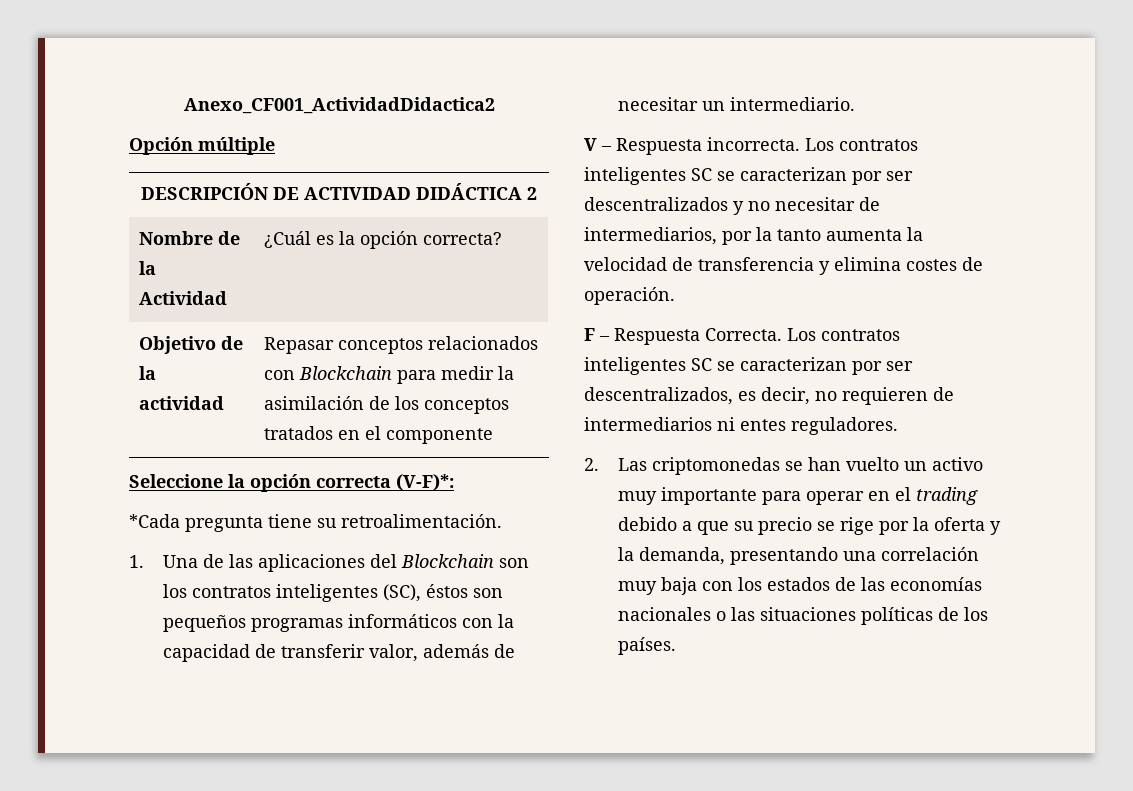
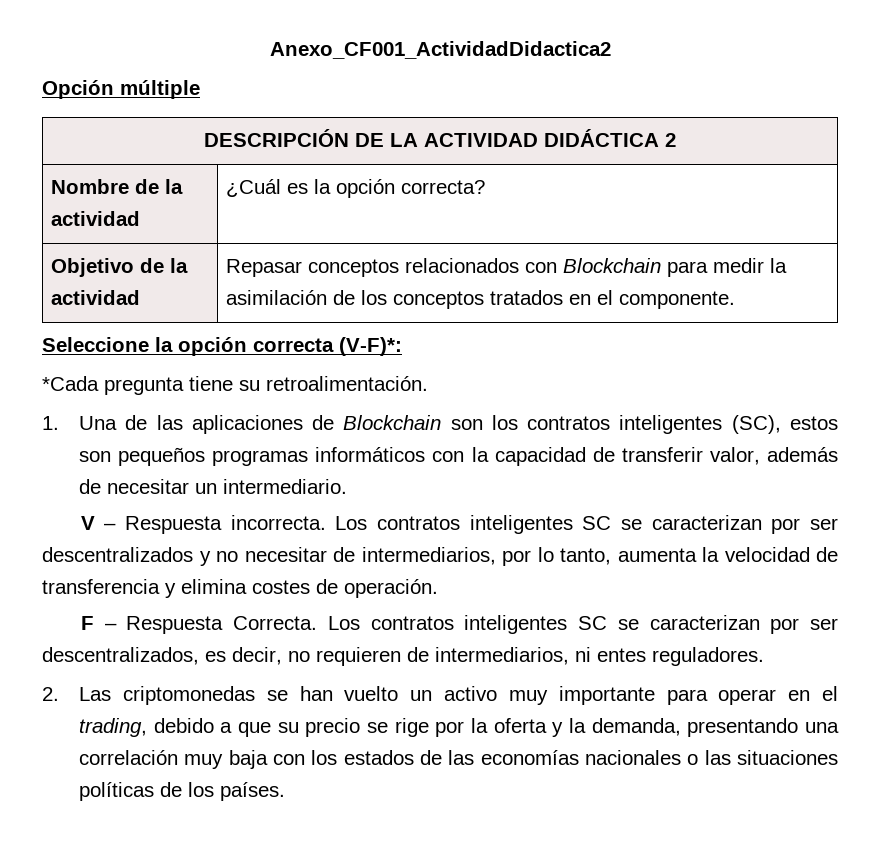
- DESCRIPCIÓN DE ACTIVIDAD DIDÁCTICA 2
+ DESCRIPCIÓN DE LA ACTIVIDAD DIDÁCTICA 2
- Nombre de la Actividad | ¿Cuál es la opción correcta?
+ Nombre de la actividad | ¿Cuál es la opción correcta?
- Objetivo de la actividad | Repasar conceptos relacionados con Blockchain para medir la asimilación de los conceptos tratados en el componente
+ Objetivo de la actividad | Repasar conceptos relacionados con Blockchain para medir la asimilación de los conceptos tratados en el componente.
- 1. Una de las aplicaciones del Blockchain son los contratos inteligentes (SC), éstos son pequeños programas informáticos con la capacidad de transferir valor, además de necesitar un intermediario.
+ 1. Una de las aplicaciones de Blockchain son los contratos inteligentes (SC), estos son pequeños programas informáticos con la capacidad de transferir valor, además de necesitar un intermediario.
- Los contratos inteligentes SC se caracterizan por ser descentralizados y no necesitar de intermediarios, por la tanto aumenta la velocidad de transferencia y elimina costes de operación.
+ Los contratos inteligentes SC se caracterizan por ser descentralizados y no necesitar de intermediarios, por lo tanto, aumenta la velocidad de transferencia y elimina costes de operación.
- Los contratos inteligentes SC se caracterizan por ser descentralizados, es decir, no requieren de intermediarios ni entes reguladores.
+ Los contratos inteligentes SC se caracterizan por ser descentralizados, es decir, no requieren de intermediarios, ni entes reguladores.
- 2. Las criptomonedas se han vuelto un activo muy importante para operar en el trading debido a que su precio se rige por la oferta y la demanda, presentando una correlación muy baja con los estados de las economías nacionales o las situaciones políticas de los países.
+ 2. Las criptomonedas se han vuelto un activo muy importante para operar en el trading, debido a que su precio se rige por la oferta y la demanda, presentando una correlación muy baja con los estados de las economías nacionales o las situaciones políticas de los países.

